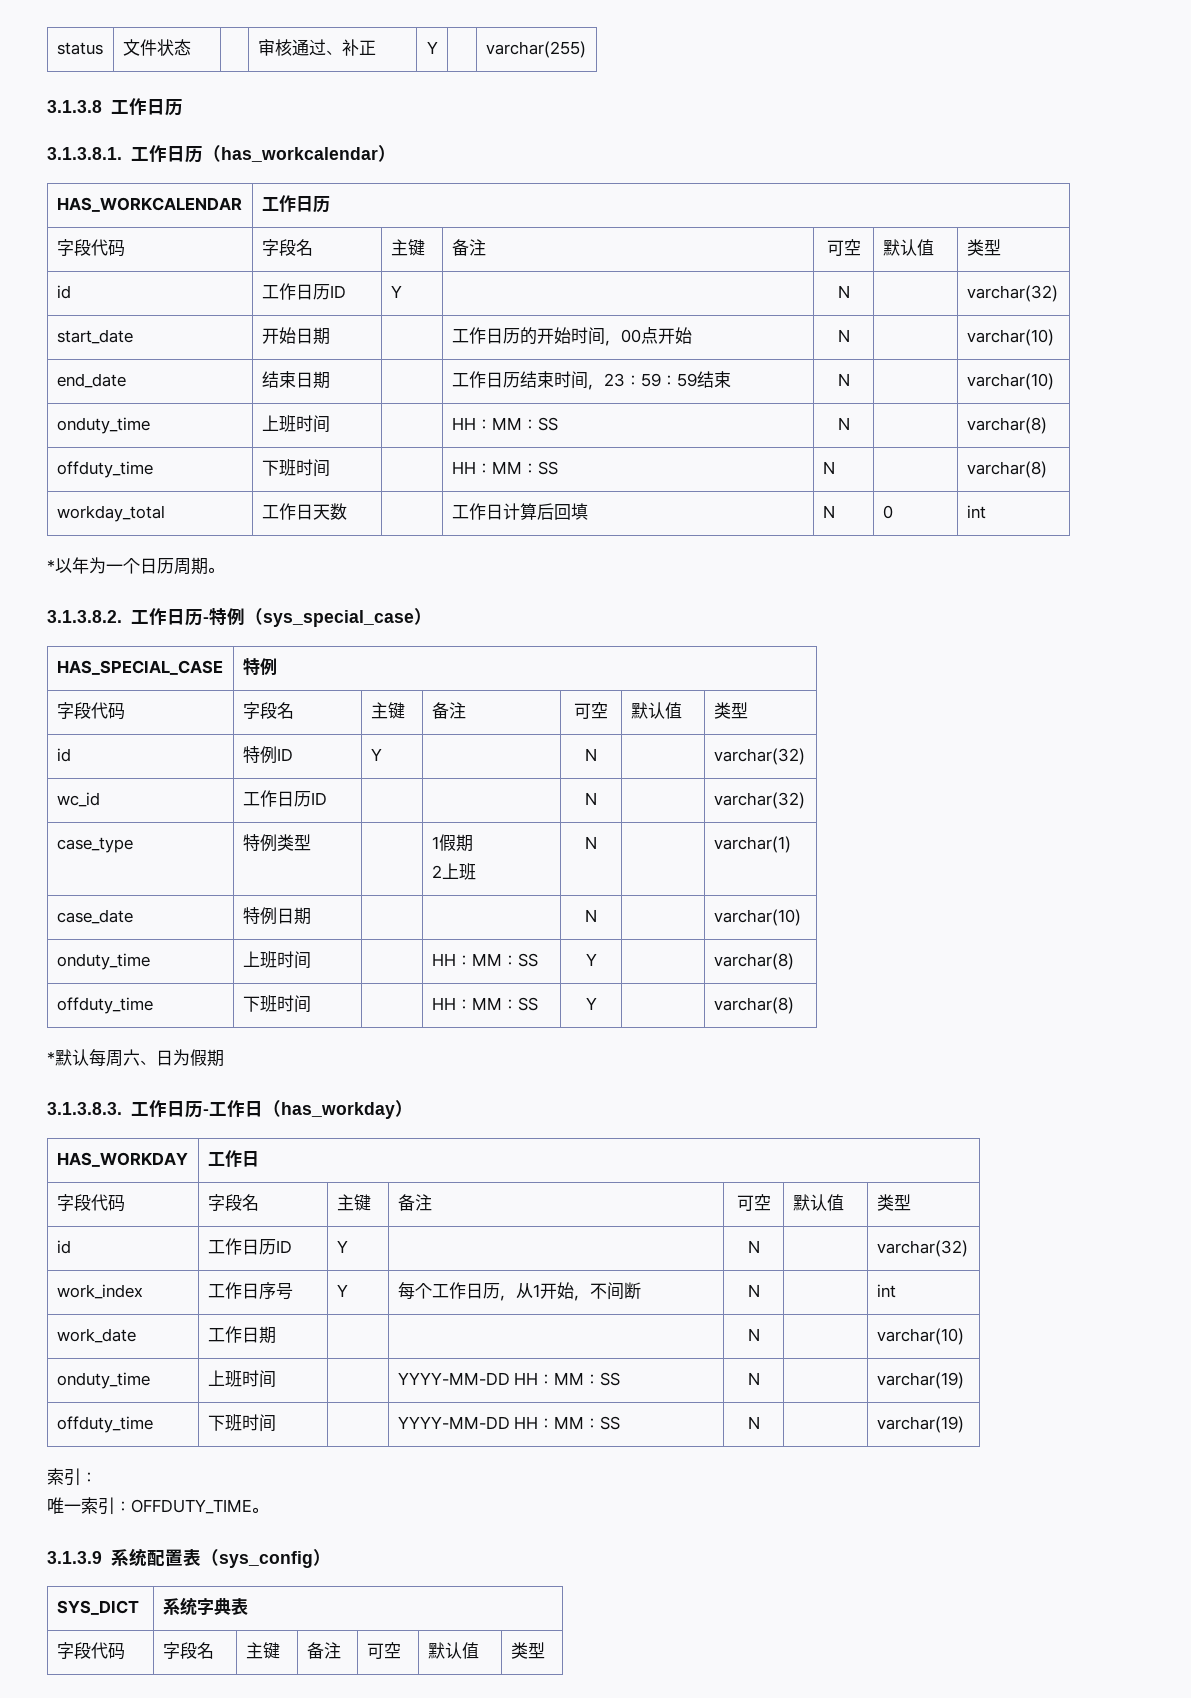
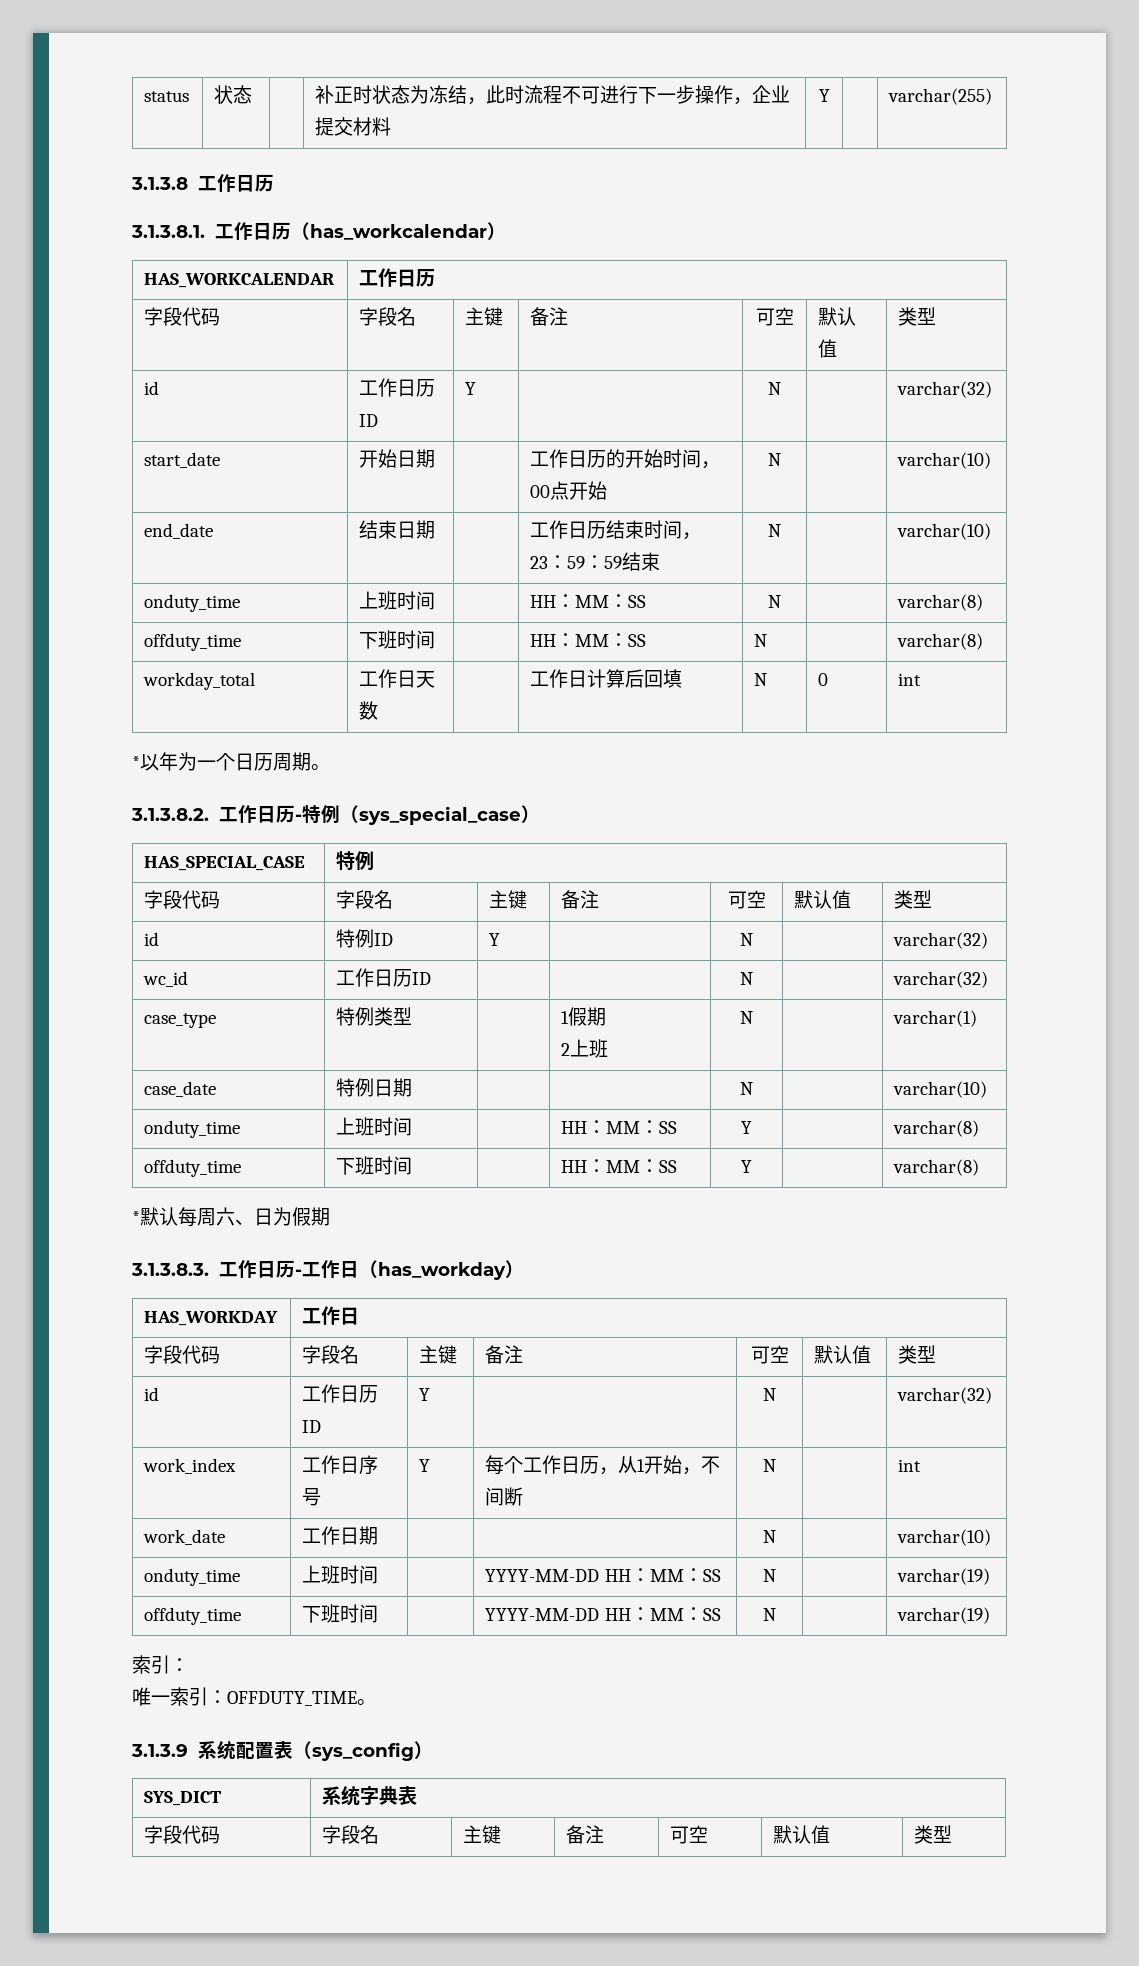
- status | 文件状态 | | 审核通过、补正 | Y | | varchar(255)
+ status | 状态 | | 补正时状态为冻结，此时流程不可进行下一步操作，企业提交材料 | Y | | varchar(255)

